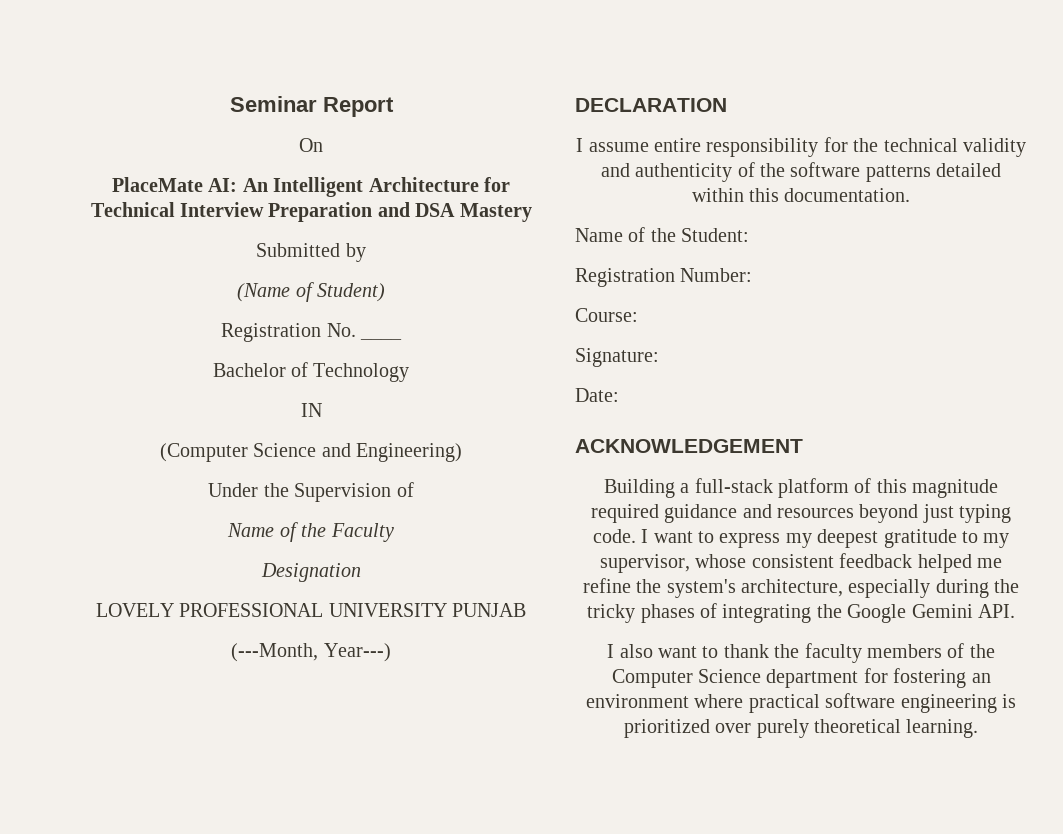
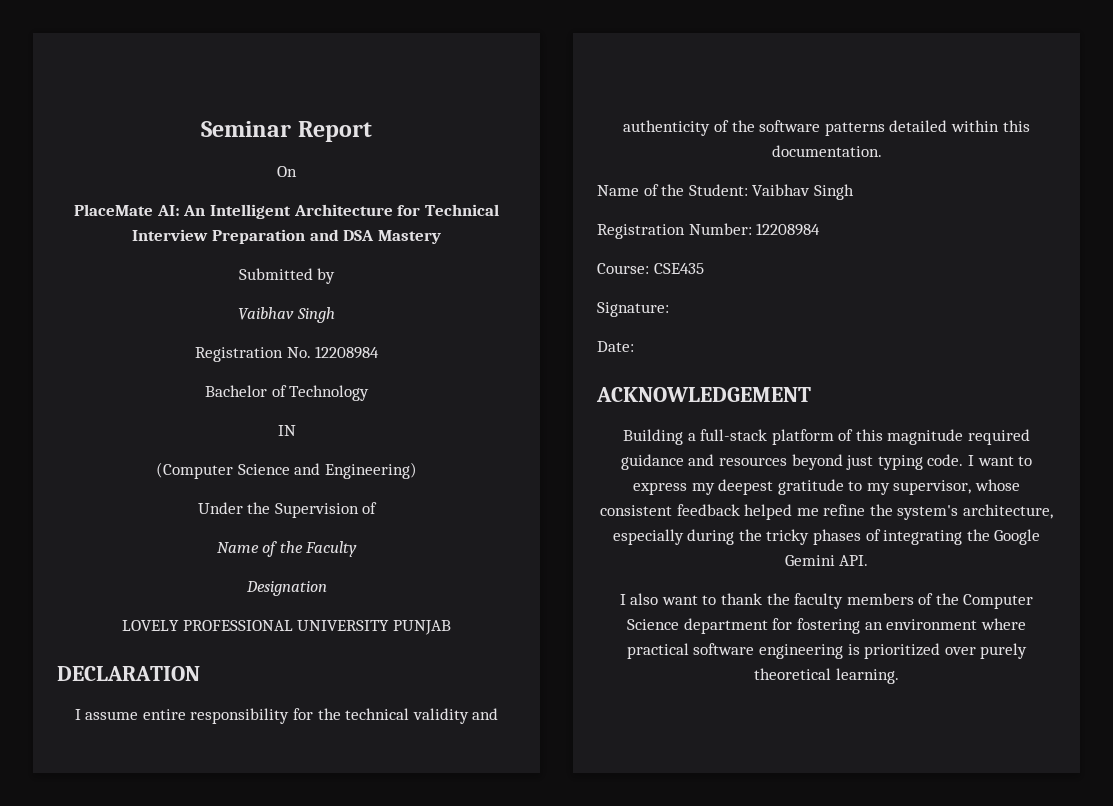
  Submitted by
- (Name of Student)
+ Vaibhav Singh
- Registration No. ____
+ Registration No. 12208984
- (---Month, Year---)
- Name of the Student:
+ Name of the Student: Vaibhav Singh
- Registration Number:
+ Registration Number: 12208984
- Course:
+ Course: CSE435

